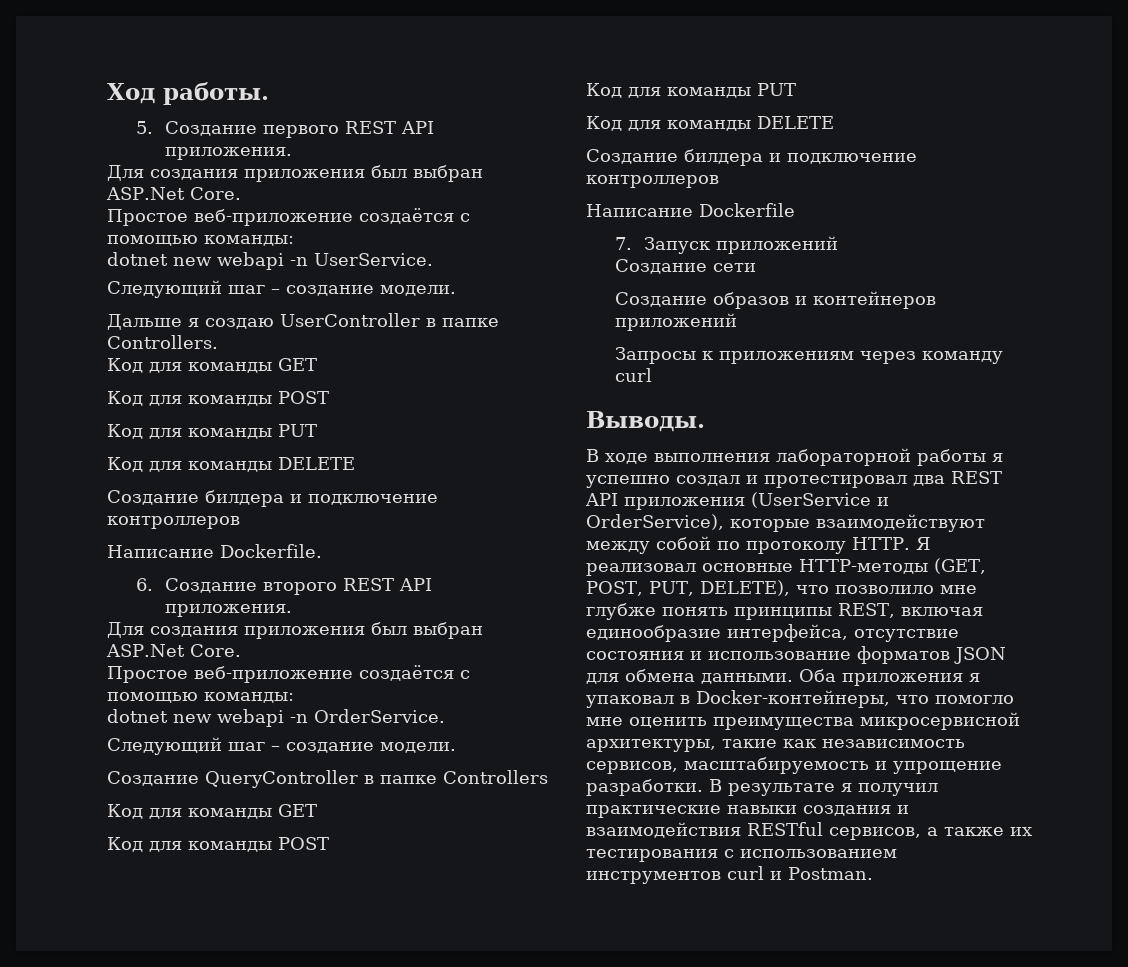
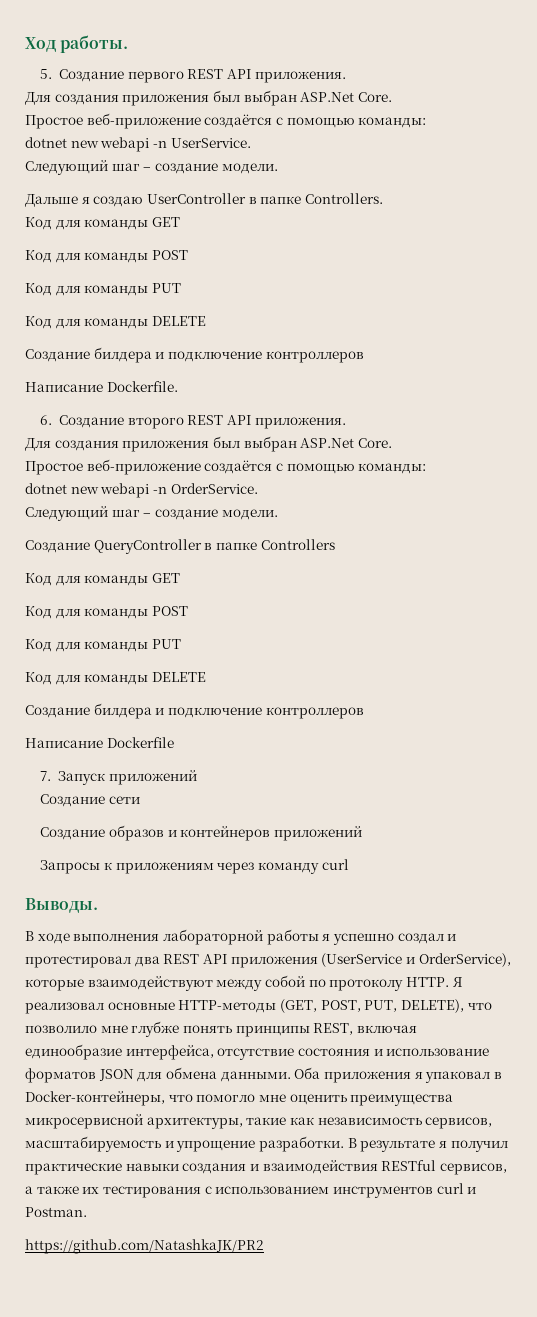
+ https://github.com/NatashkaJK/PR2

